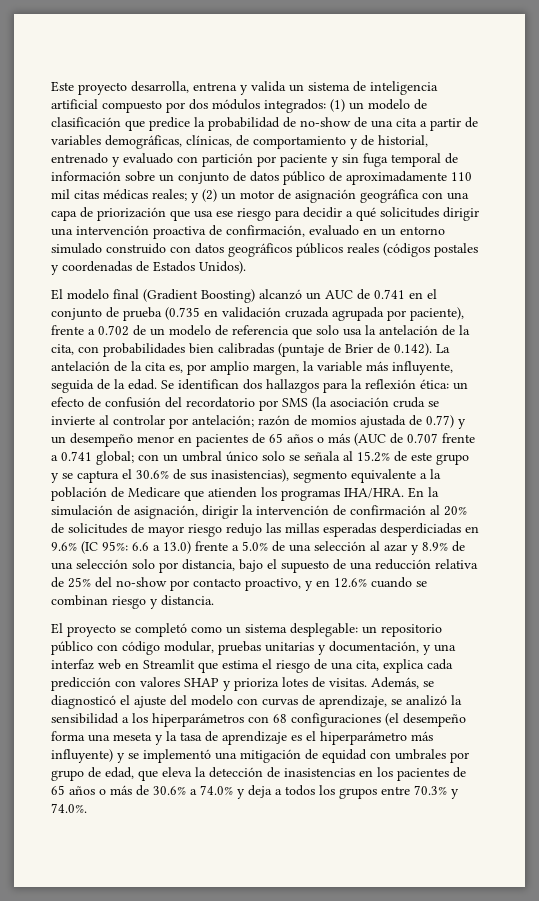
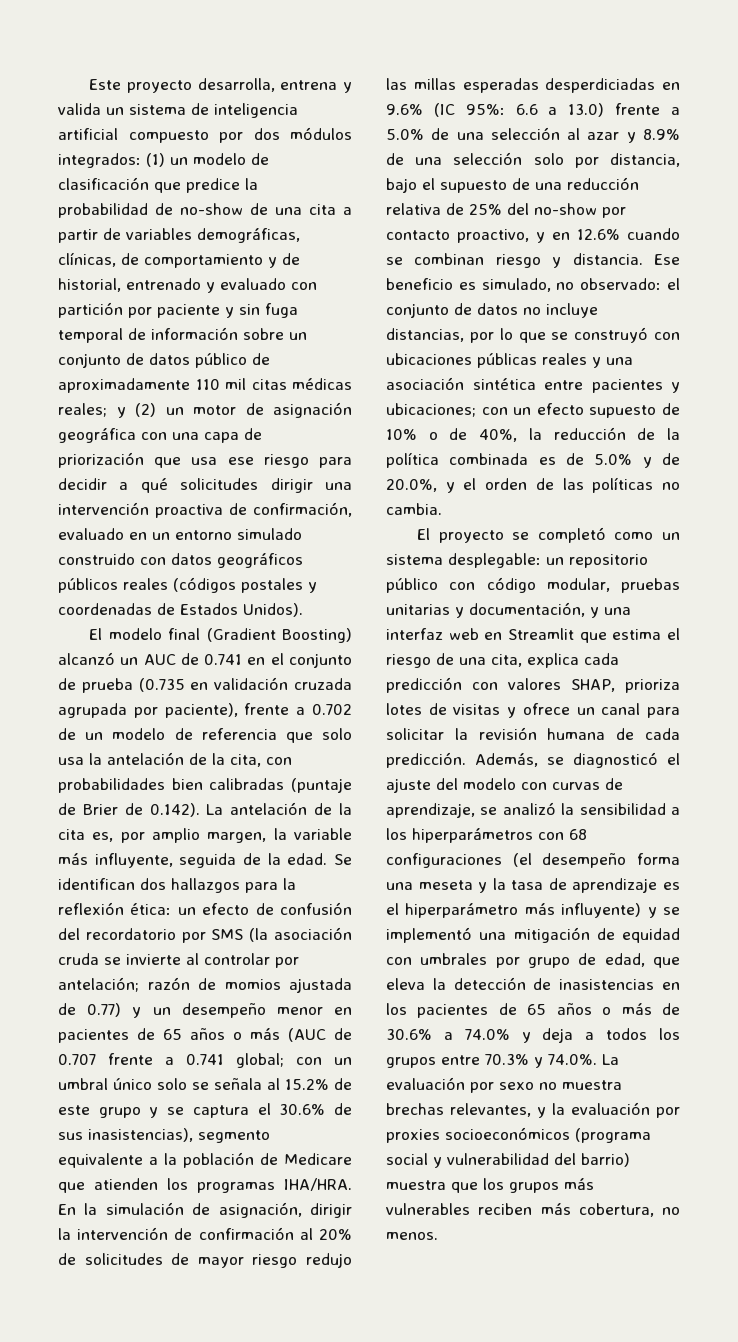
+ Ese beneficio es simulado, no observado: el conjunto de datos no incluye distancias, por lo que se construyó con ubicaciones públicas reales y una asociación sintética entre pacientes y ubicaciones; con un efecto supuesto de 10% o de 40%, la reducción de la política combinada es de 5.0% y de 20.0%, y el orden de las políticas no cambia.
- El proyecto se completó como un sistema desplegable: un repositorio público con código modular, pruebas unitarias y documentación, y una interfaz web en Streamlit que estima el riesgo de una cita, explica cada predicción con valores SHAP y prioriza lotes de visitas.
+ El proyecto se completó como un sistema desplegable: un repositorio público con código modular, pruebas unitarias y documentación, y una interfaz web en Streamlit que estima el riesgo de una cita, explica cada predicción con valores SHAP, prioriza lotes de visitas y ofrece un canal para solicitar la revisión humana de cada predicción.
- Además, se diagnosticó el ajuste del modelo con curvas de aprendizaje, se analizó la sensibilidad a los hiperparámetros con 68 configuraciones (el desempeño forma una meseta y la tasa de aprendizaje es el hiperparámetro más influyente) y se implementó una mitigación de equidad con umbrales por grupo de edad, que eleva la detección de inasistencias en los pacientes de 65 años o más de 30.6% a 74.0% y deja a todos los grupos entre 70.3% y 74.0%.
+ Además, se diagnosticó el ajuste del modelo con curvas de aprendizaje, se analizó la sensibilidad a los hiperparámetros con 68 configuraciones (el desempeño forma una meseta y la tasa de aprendizaje es el hiperparámetro más influyente) y se implementó una mitigación de equidad con umbrales por grupo de edad, que eleva la detección de inasistencias en los pacientes de 65 años o más de 30.6% a 74.0% y deja a todos los grupos entre 70.3% y 74.0%. La evaluación por sexo no muestra brechas relevantes, y la evaluación por proxies socioeconómicos (programa social y vulnerabilidad del barrio) muestra que los grupos más vulnerables reciben más cobertura, no menos.

